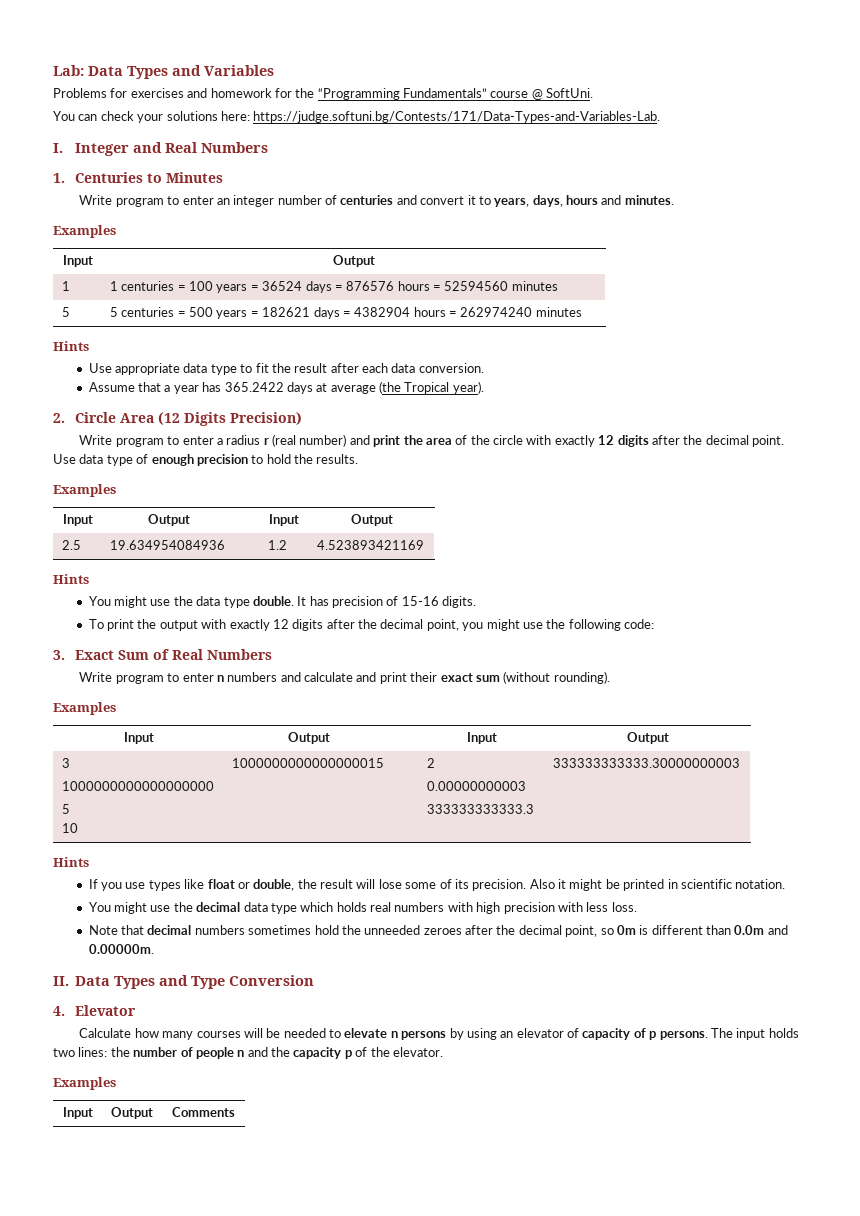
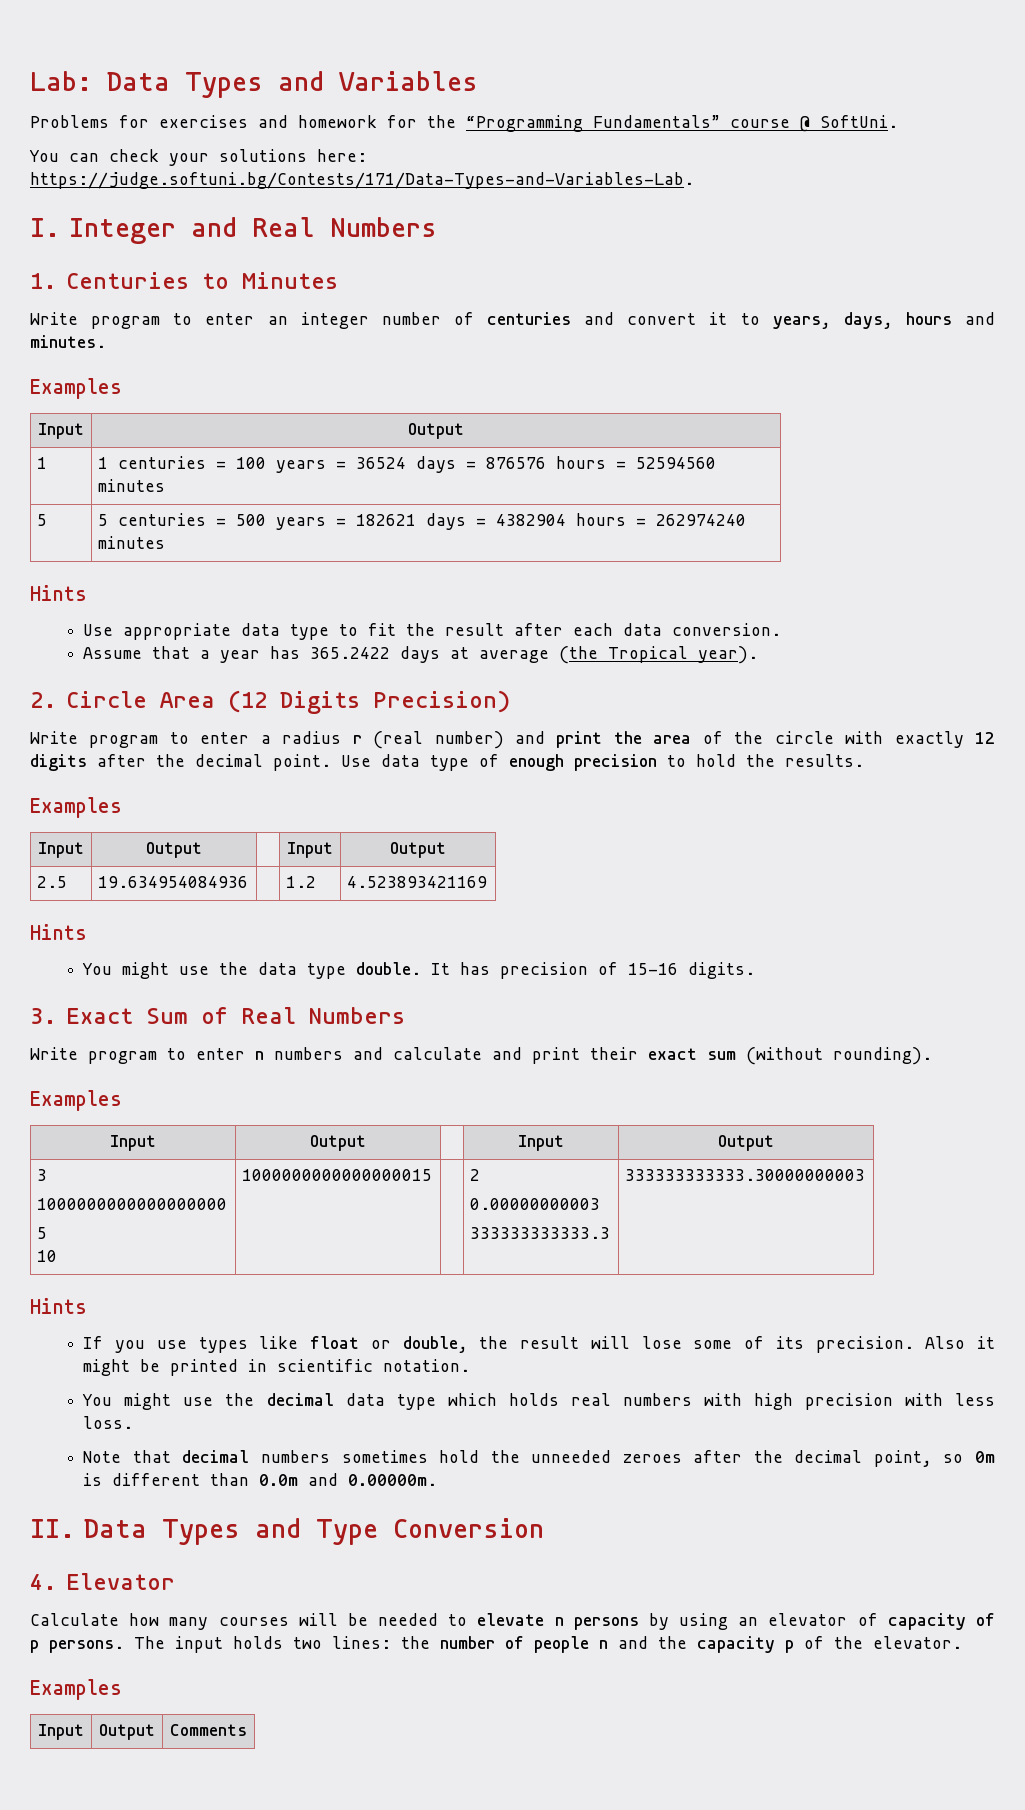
- To print the output with exactly 12 digits after the decimal point, you might use the following code:

